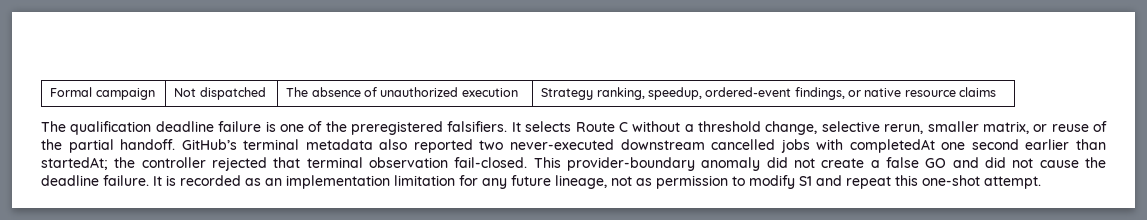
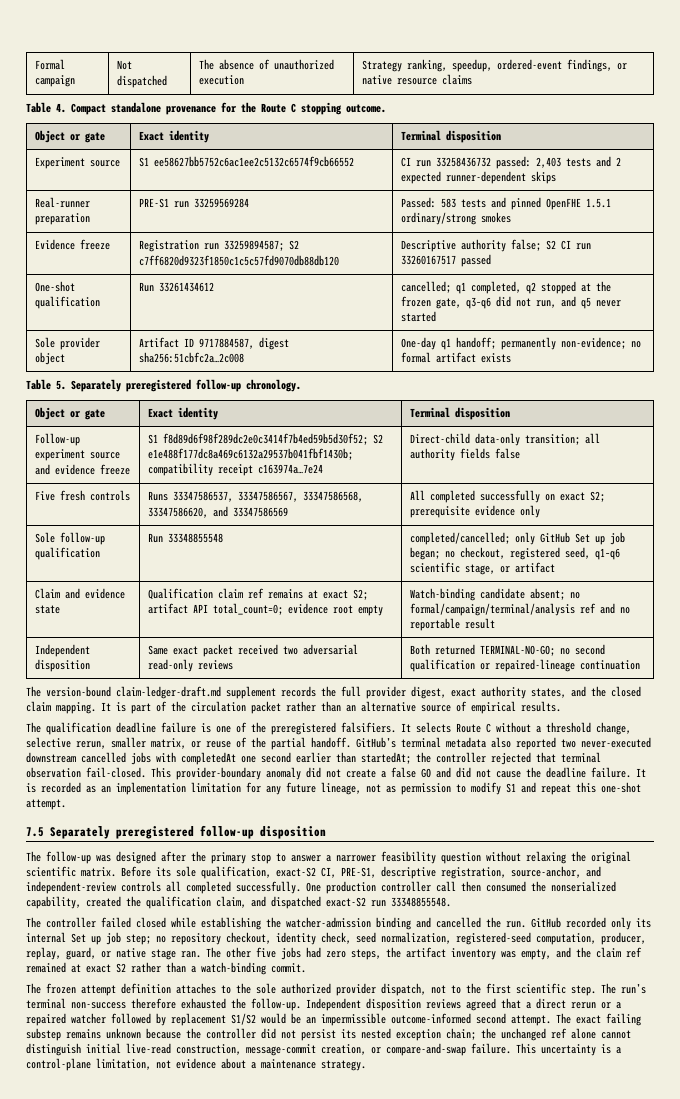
+ Table 4. Compact standalone provenance for the Route C stopping outcome.
+ Object or gate | Exact identity | Terminal disposition
+ Experiment source | S1 ee58627bb5752c6ac1ee2c5132c6574f9cb66552 | CI run 33258436732 passed: 2,403 tests and 2 expected runner-dependent skips
+ Real-runner preparation | PRE-S1 run 33259569284 | Passed: 583 tests and pinned OpenFHE 1.5.1 ordinary/strong smokes
+ Evidence freeze | Registration run 33259894587; S2 c7ff6820d9323f1850c1c5c57fd9070db88db120 | Descriptive authority false; S2 CI run 33260167517 passed
+ One-shot qualification | Run 33261434612 | cancelled; q1 completed, q2 stopped at the frozen gate, q3–q6 did not run, and q5 never started
+ Sole provider object | Artifact ID 9717884587, digest sha256:51cbfc2a…2c008 | One-day q1 handoff; permanently non-evidence; no formal artifact exists
+ Table 5. Separately preregistered follow-up chronology.
+ Object or gate | Exact identity | Terminal disposition
+ Follow-up experiment source and evidence freeze | S1 f8d89d6f98f289dc2e0c3414f7b4ed59b5d30f52; S2 e1e488f177dc8a469c6132a29537b041fbf1430b; compatibility receipt c163974a…7e24 | Direct-child data-only transition; all authority fields false
+ Five fresh controls | Runs 33347586537, 33347586567, 33347586568, 33347586620, and 33347586569 | All completed successfully on exact S2; prerequisite evidence only
+ Sole follow-up qualification | Run 33348855548 | completed/cancelled; only GitHub Set up job began; no checkout, registered seed, q1–q6 scientific stage, or artifact
+ Claim and evidence state | Qualification claim ref remains at exact S2; artifact API total_count=0; evidence root empty | Watch-binding candidate absent; no formal/campaign/terminal/analysis ref and no reportable result
+ Independent disposition | Same exact packet received two adversarial read-only reviews | Both returned TERMINAL-NO-GO; no second qualification or repaired-lineage continuation
+ The version-bound claim-ledger-draft.md supplement records the full provider digest, exact authority states, and the closed claim mapping. It is part of the circulation packet rather than an alternative source of empirical results.
+ 7.5 Separately preregistered follow-up disposition
+ The follow-up was designed after the primary stop to answer a narrower feasibility question without relaxing the original scientific matrix. Before its sole qualification, exact-S2 CI, PRE-S1, descriptive registration, source-anchor, and independent-review controls all completed successfully. One production controller call then consumed the nonserialized capability, created the qualification claim, and dispatched exact-S2 run 33348855548.
+ The controller failed closed while establishing the watcher-admission binding and cancelled the run. GitHub recorded only its internal Set up job step; no repository checkout, identity check, seed normalization, registered-seed computation, producer, replay, guard, or native stage ran. The other five jobs had zero steps, the artifact inventory was empty, and the claim ref remained at exact S2 rather than a watch-binding commit.
+ The frozen attempt definition attaches to the sole authorized provider dispatch, not to the first scientific step. The run’s terminal non-success therefore exhausted the follow-up. Independent disposition reviews agreed that a direct rerun or a repaired watcher followed by replacement S1/S2 would be an impermissible outcome-informed second attempt. The exact failing substep remains unknown because the controller did not persist its nested exception chain; the unchanged ref alone cannot distinguish initial live-read construction, message-commit creation, or compare-and-swap failure. This uncertainty is a control-plane limitation, not evidence about a maintenance strategy.

